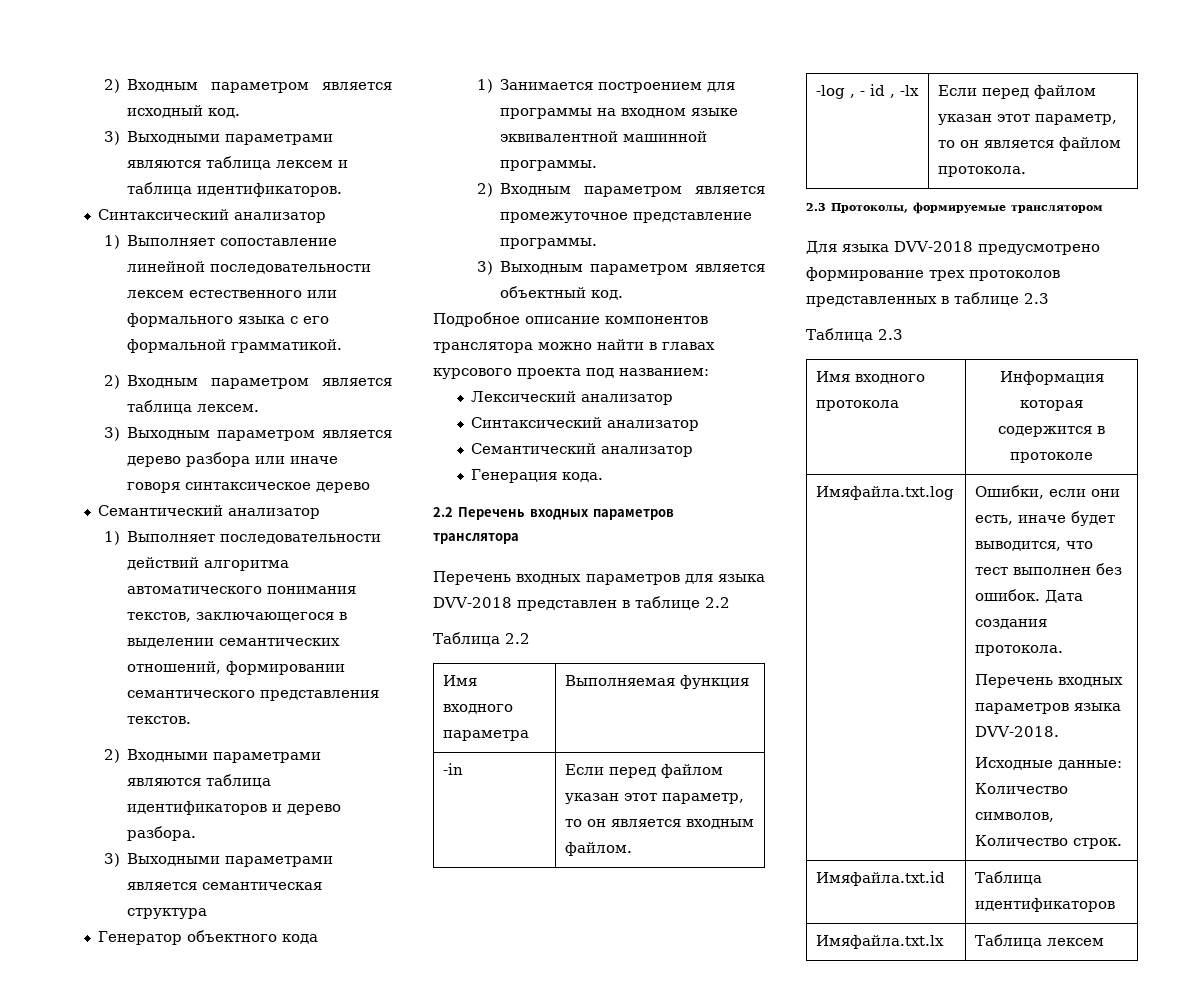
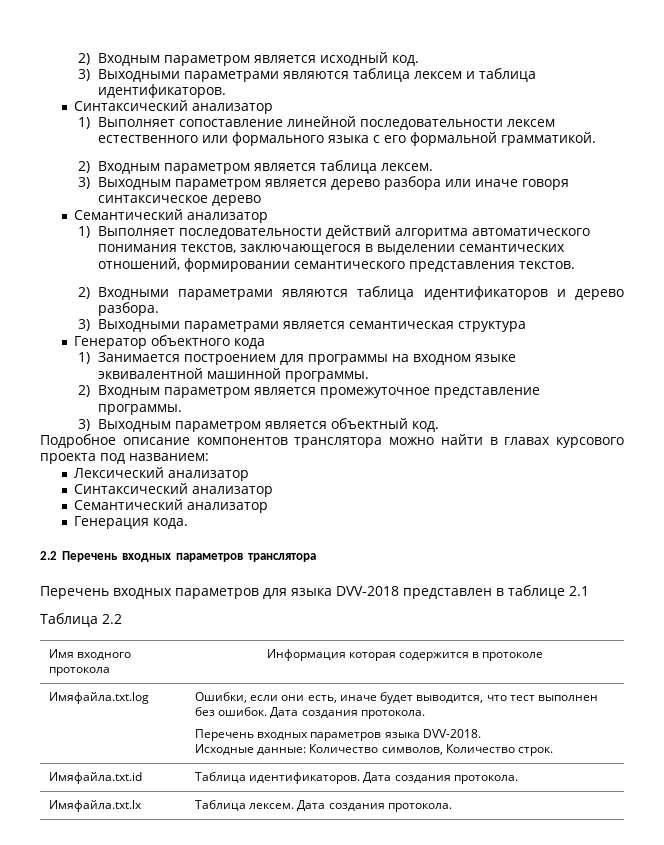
- Перечень входных параметров для языка DVV-2018 представлен в таблице 2.2
+ Перечень входных параметров для языка DVV-2018 представлен в таблице 2.1
- Имя входного параметра | Выполняемая функция
- -in | Если перед файлом указан этот параметр, то он является входным файлом.
- -log , - id , -lx | Если перед файлом указан этот параметр, то он является файлом протокола.
- 2.3 Протоколы, формируемые транслятором
- Для языка DVV-2018 предусмотрено формирование трех протоколов представленных в таблице 2.3
- Таблица 2.3
- Имяфайла.txt.id | Таблица идентификаторов
- Имяфайла.txt.lx | Таблица лексем
+ Имяфайла.txt.id | Таблица идентификаторов. Дата создания протокола.
+ Имяфайла.txt.lx | Таблица лексем. Дата создания протокола.

